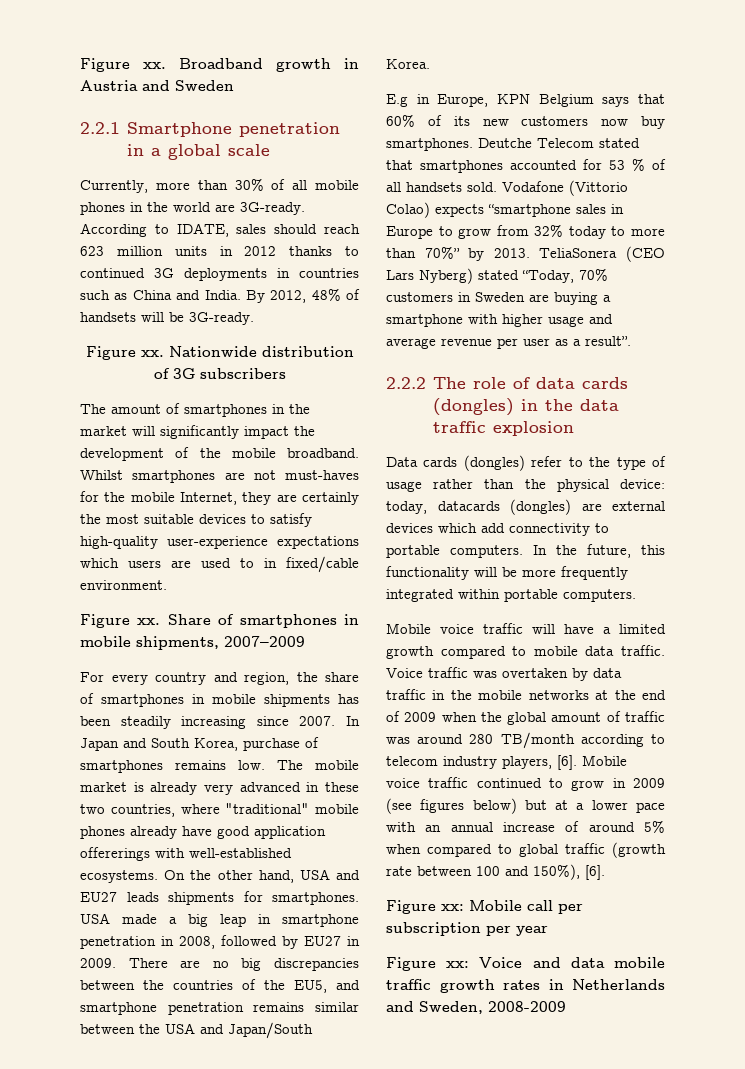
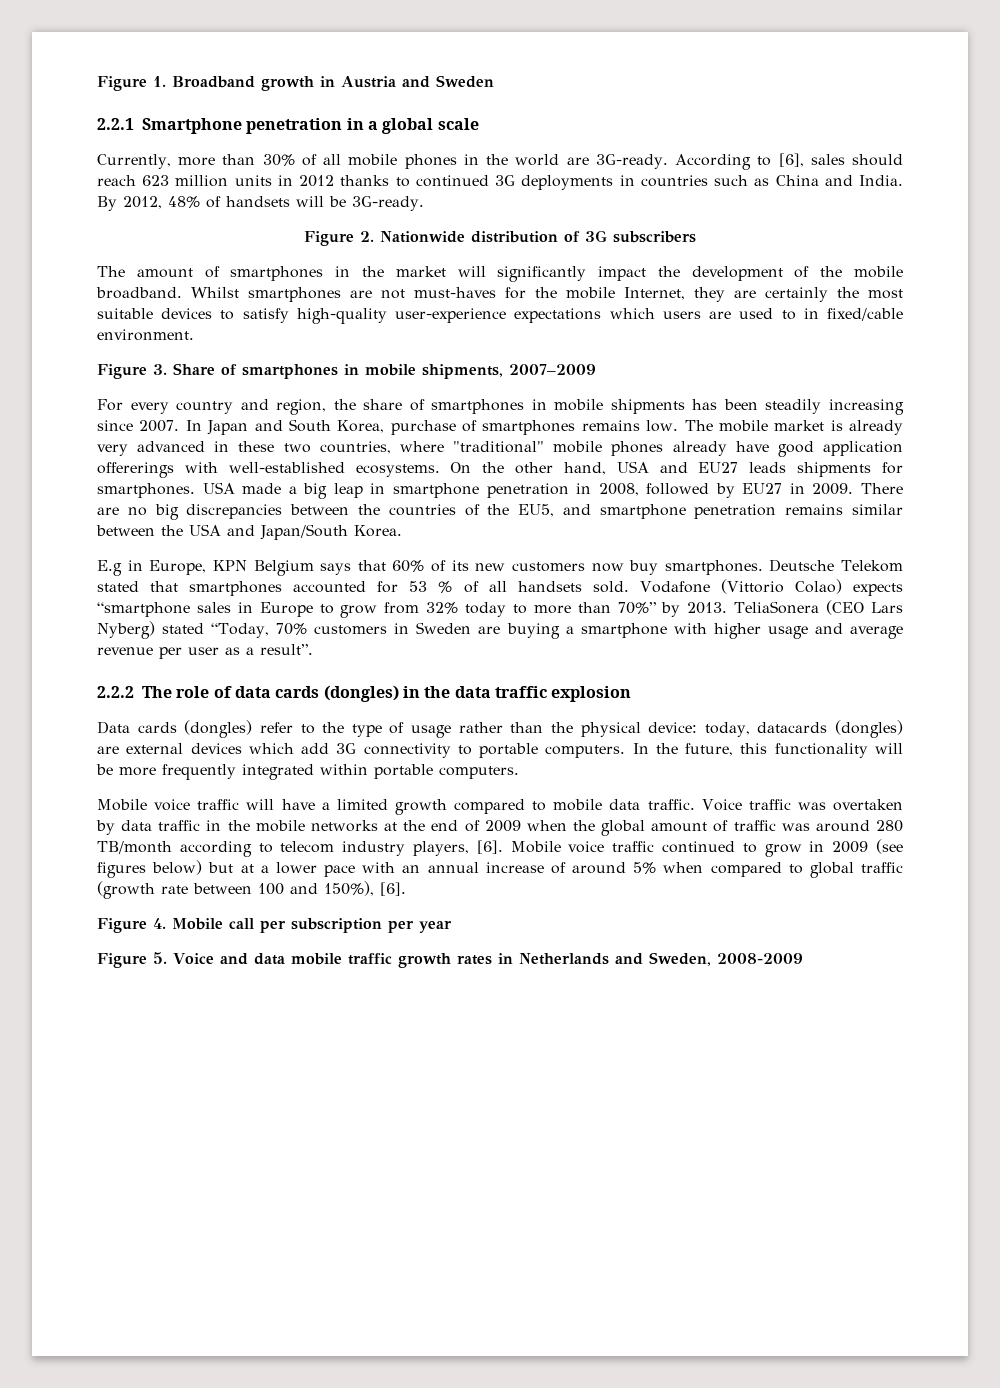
- Figure xx. Broadband growth in Austria and Sweden
+ Figure 1. Broadband growth in Austria and Sweden
- According to IDATE, sales should reach 623 million units in 2012 thanks to continued 3G deployments in countries such as China and India.
+ According to [6], sales should reach 623 million units in 2012 thanks to continued 3G deployments in countries such as China and India.
- Figure xx. Nationwide distribution of 3G subscribers
+ Figure 2. Nationwide distribution of 3G subscribers
- Figure xx. Share of smartphones in mobile shipments, 2007–2009
+ Figure 3. Share of smartphones in mobile shipments, 2007–2009
- Deutche Telecom stated that smartphones accounted for 53 % of all handsets sold.
+ Deutsche Telekom stated that smartphones accounted for 53 % of all handsets sold.
- Data cards (dongles) refer to the type of usage rather than the physical device: today, datacards (dongles) are external devices which add connectivity to portable computers.
+ Data cards (dongles) refer to the type of usage rather than the physical device: today, datacards (dongles) are external devices which add 3G connectivity to portable computers.
- Figure xx: Mobile call per subscription per year
+ Figure 4. Mobile call per subscription per year
- Figure xx: Voice and data mobile traffic growth rates in Netherlands and Sweden, 2008-2009
+ Figure 5. Voice and data mobile traffic growth rates in Netherlands and Sweden, 2008-2009

